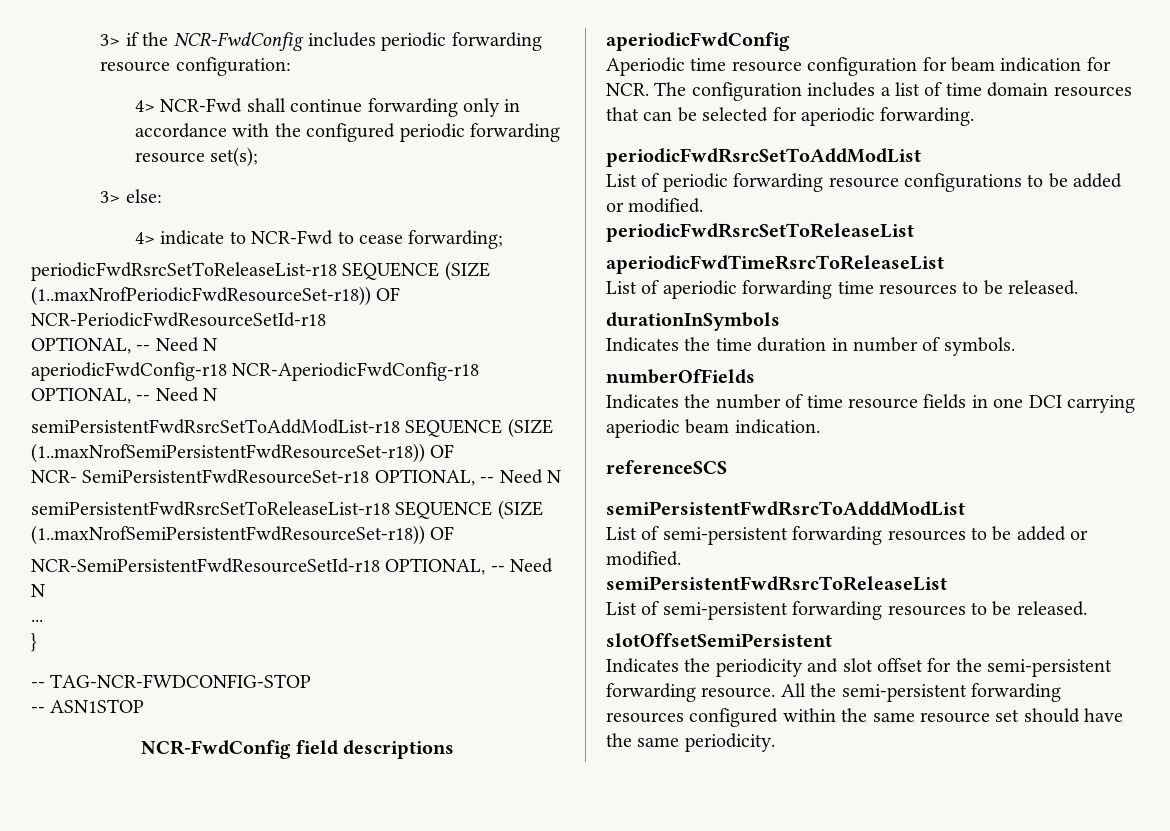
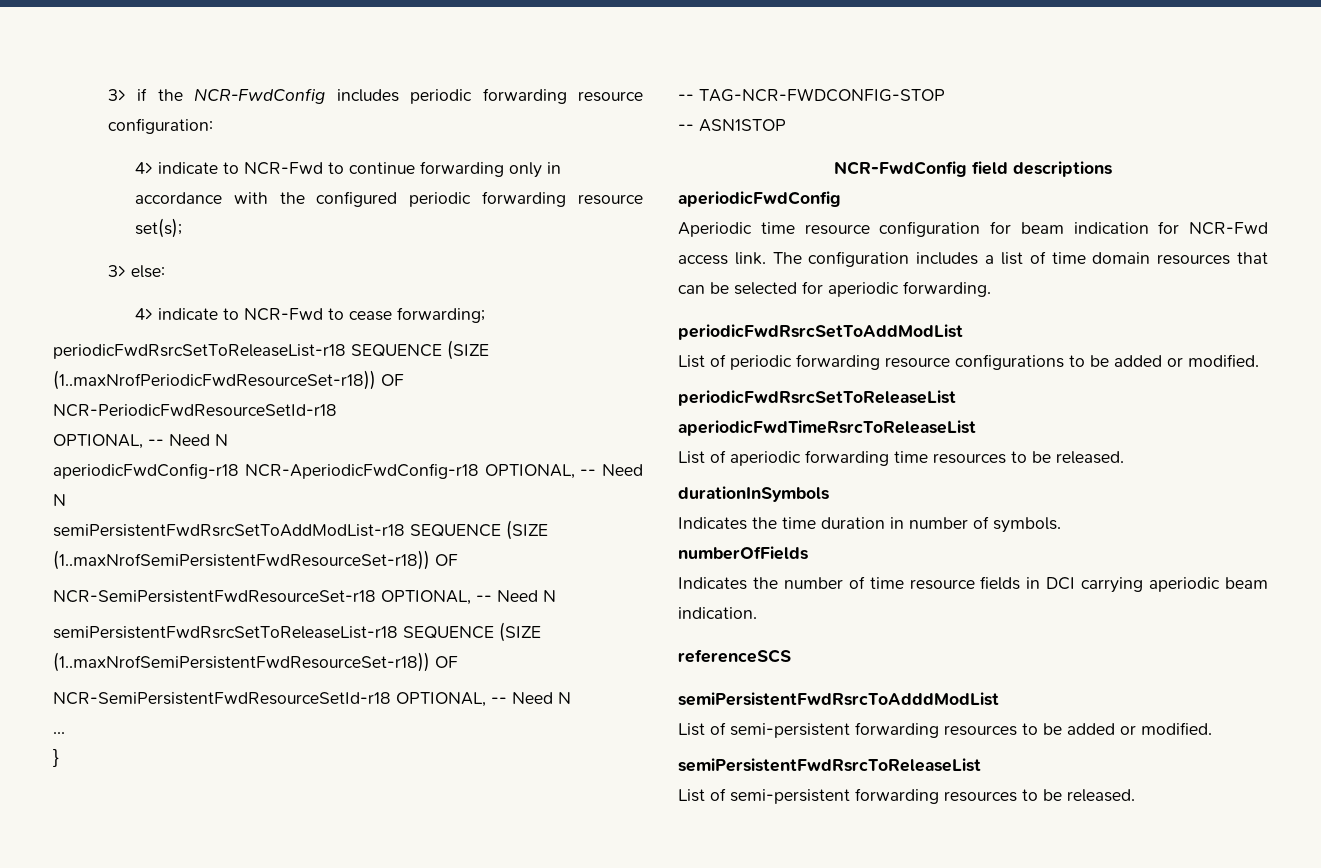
- 4> NCR-Fwd shall continue forwarding only in accordance with the configured periodic forwarding resource set(s);
+ 4> indicate to NCR-Fwd to continue forwarding only in accordance with the configured periodic forwarding resource set(s);
- NCR- SemiPersistentFwdResourceSet-r18 OPTIONAL, -- Need N
+ NCR-SemiPersistentFwdResourceSet-r18 OPTIONAL, -- Need N
- Aperiodic time resource configuration for beam indication for NCR. The configuration includes a list of time domain resources that can be selected for aperiodic forwarding.
+ Aperiodic time resource configuration for beam indication for NCR-Fwd access link. The configuration includes a list of time domain resources that can be selected for aperiodic forwarding.
- Indicates the number of time resource fields in one DCI carrying aperiodic beam indication.
+ Indicates the number of time resource fields in DCI carrying aperiodic beam indication.
- slotOffsetSemiPersistent
- Indicates the periodicity and slot offset for the semi-persistent forwarding resource. All the semi-persistent forwarding resources configured within the same resource set should have the same periodicity.

